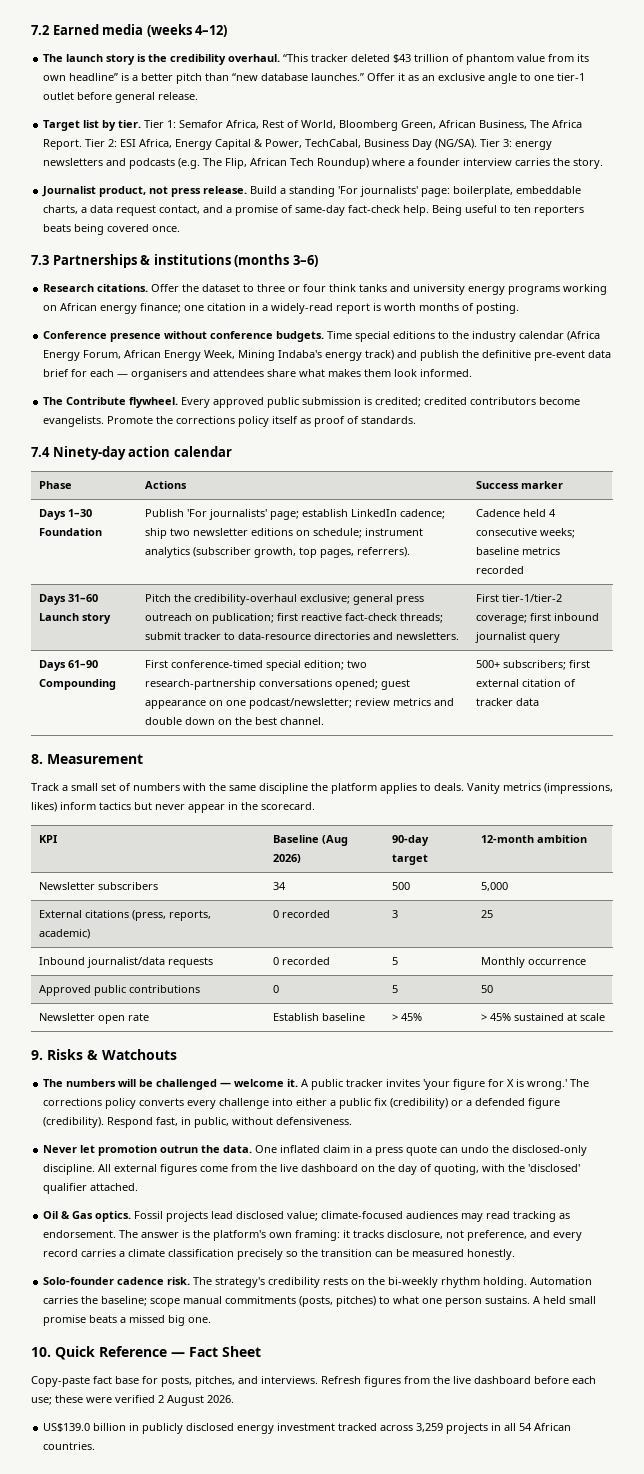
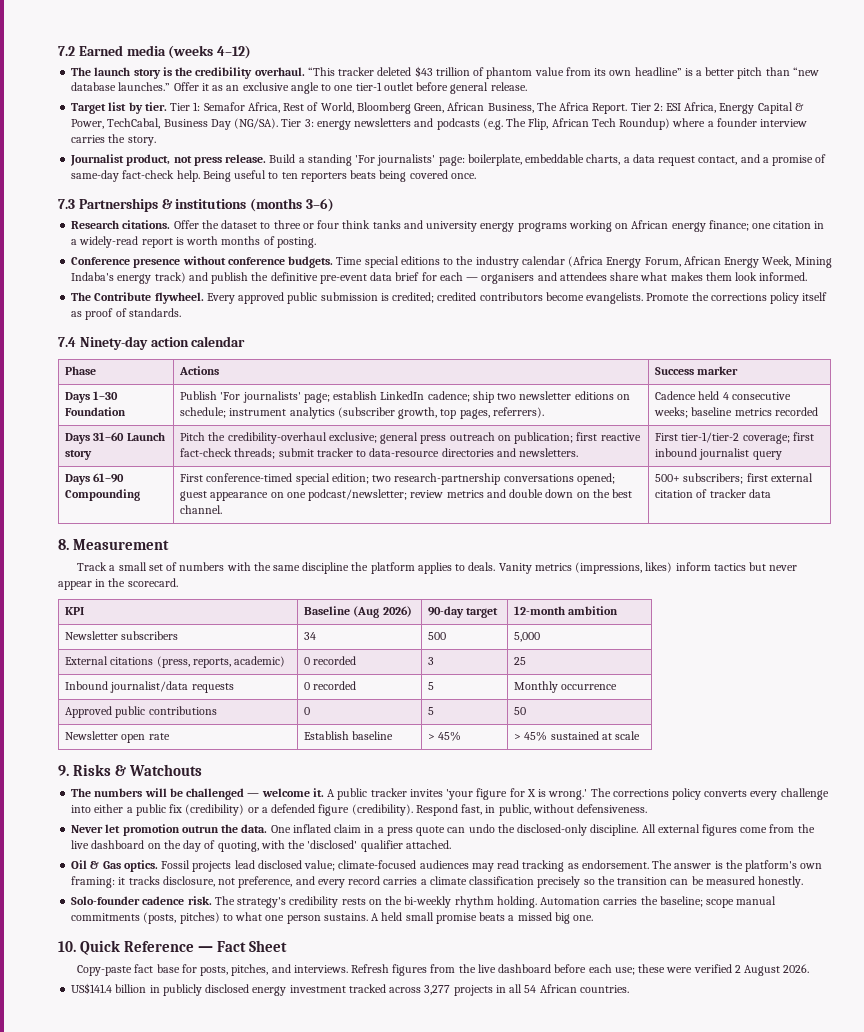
- US$139.0 billion in publicly disclosed energy investment tracked across 3,259 projects in all 54 African countries.
+ US$141.4 billion in publicly disclosed energy investment tracked across 3,277 projects in all 54 African countries.

